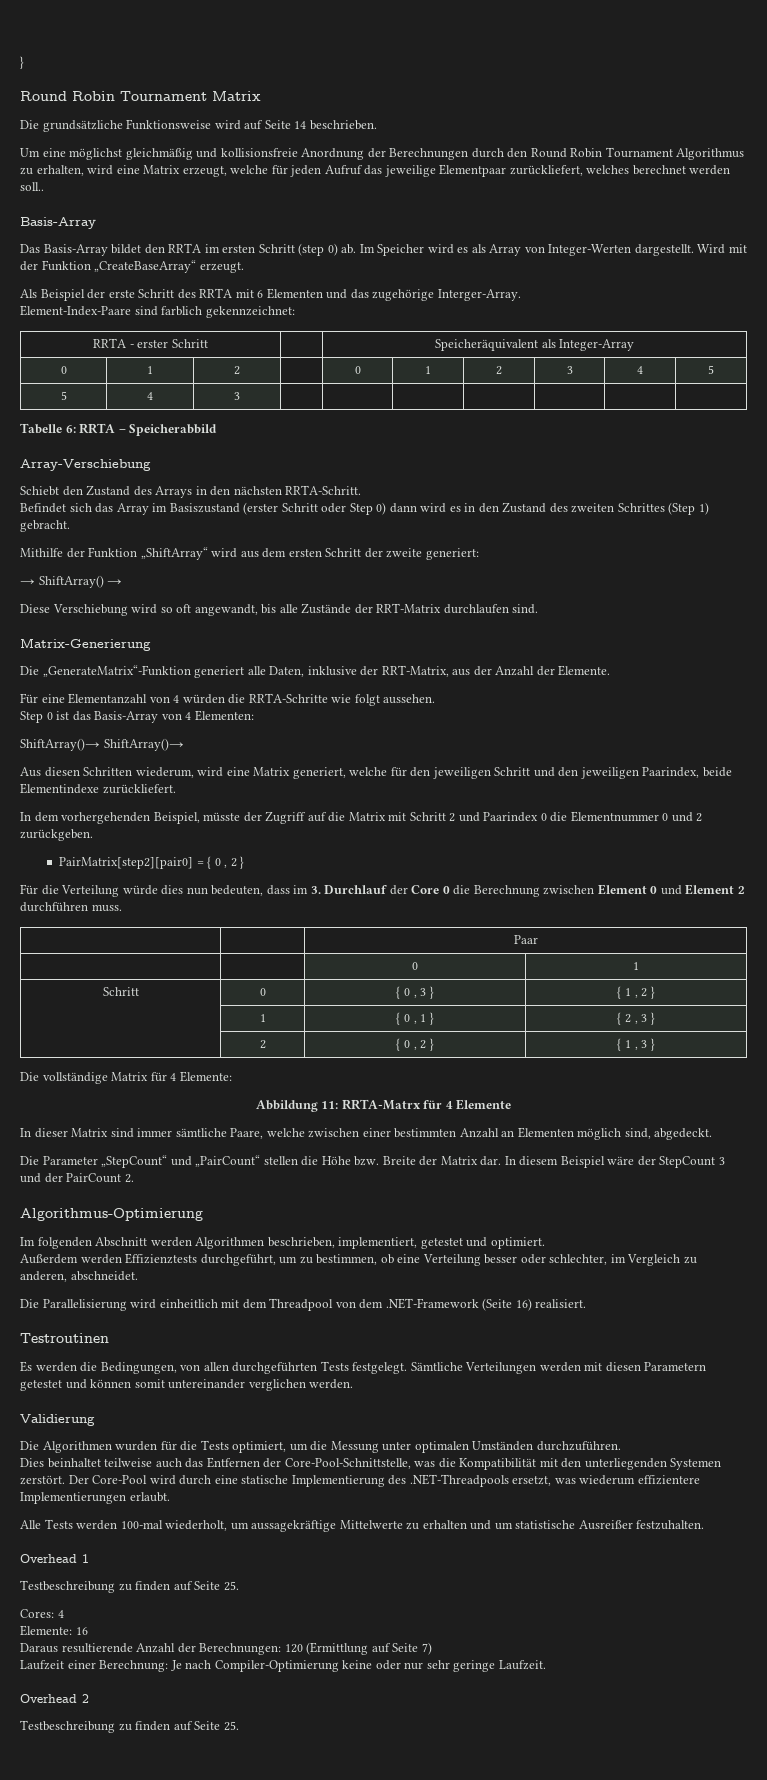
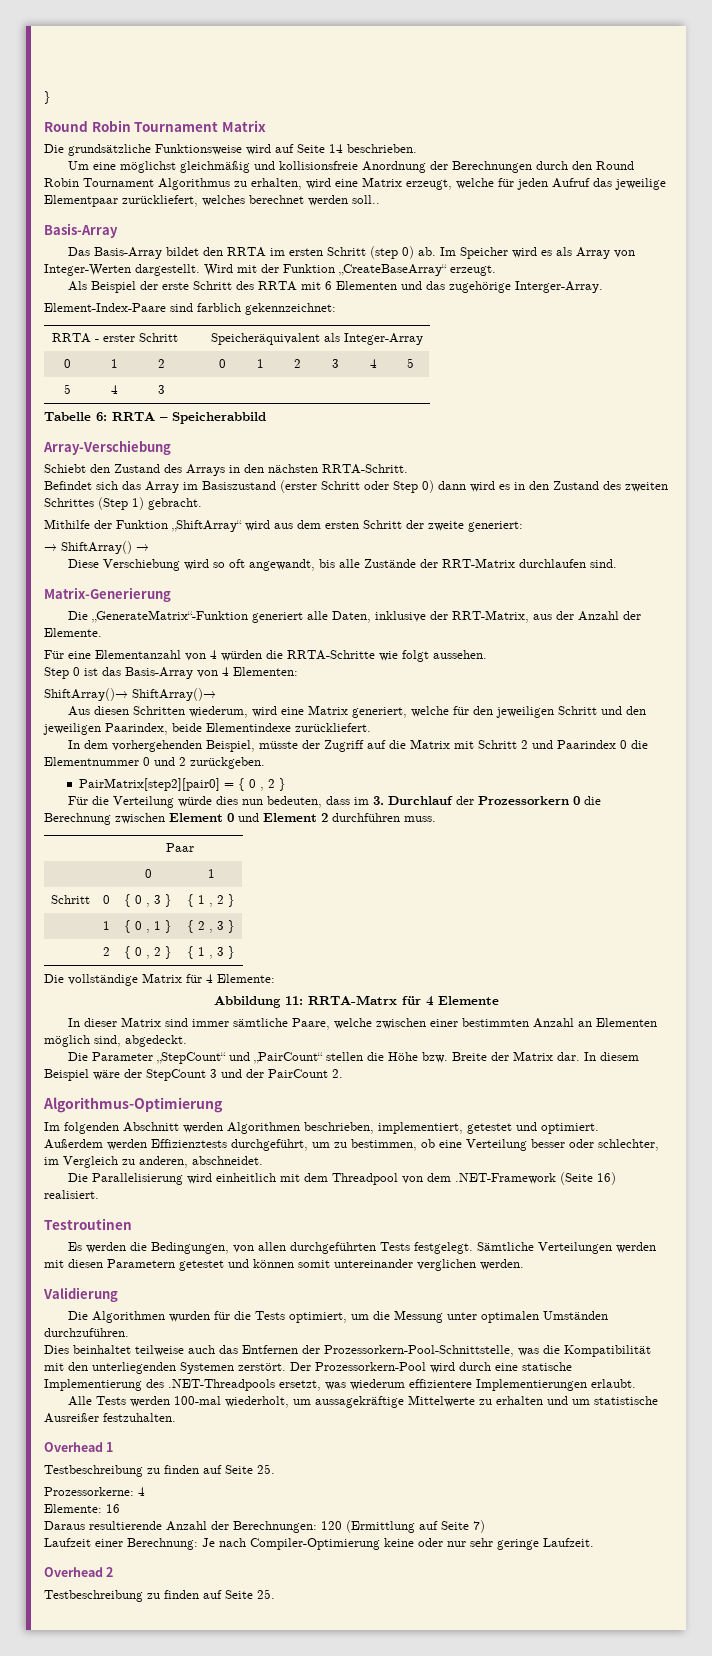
- Für die Verteilung würde dies nun bedeuten, dass im 3. Durchlauf der Core 0 die Berechnung zwischen Element 0 und Element 2 durchführen muss.
+ Für die Verteilung würde dies nun bedeuten, dass im 3. Durchlauf der Prozessorkern 0 die Berechnung zwischen Element 0 und Element 2 durchführen muss.
- Dies beinhaltet teilweise auch das Entfernen der Core-Pool-Schnittstelle, was die Kompatibilität mit den unterliegenden Systemen zerstört.
+ Dies beinhaltet teilweise auch das Entfernen der Prozessorkern-Pool-Schnittstelle, was die Kompatibilität mit den unterliegenden Systemen zerstört.
- Der Core-Pool wird durch eine statische Implementierung des .NET-Threadpools ersetzt, was wiederum effizientere Implementierungen erlaubt.
+ Der Prozessorkern-Pool wird durch eine statische Implementierung des .NET-Threadpools ersetzt, was wiederum effizientere Implementierungen erlaubt.
- Cores: 4
+ Prozessorkerne: 4

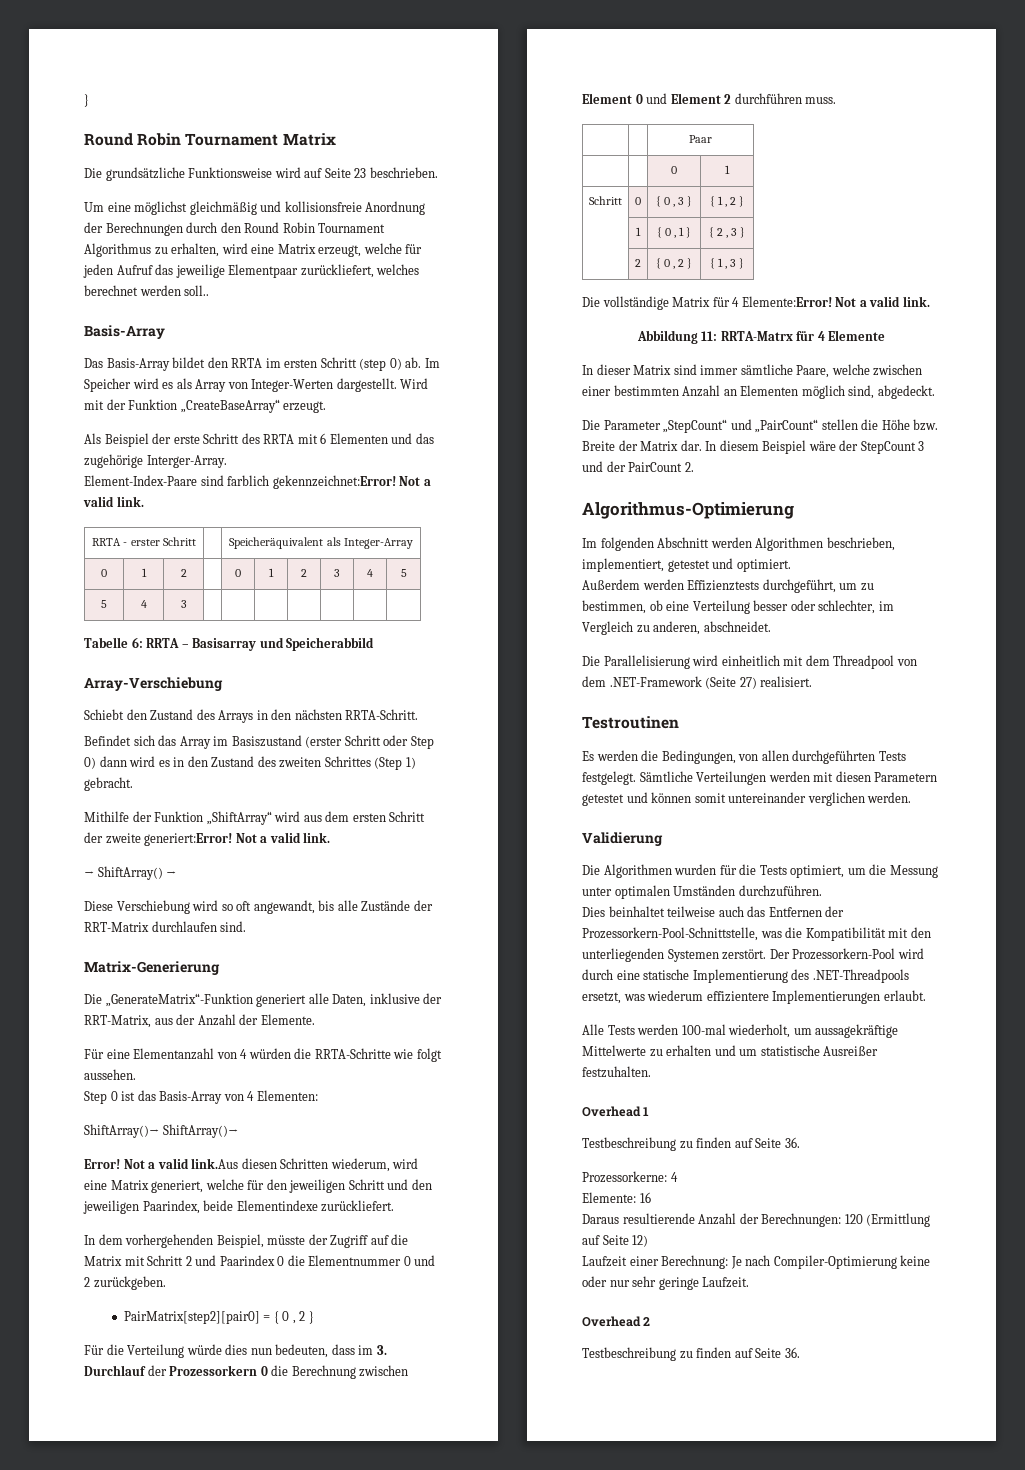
- Die grundsätzliche Funktionsweise wird auf Seite 14 beschrieben.
+ Die grundsätzliche Funktionsweise wird auf Seite 23 beschrieben.
- Element-Index-Paare sind farblich gekennzeichnet:
+ Element-Index-Paare sind farblich gekennzeichnet:Error! Not a valid link.
- Tabelle 6: RRTA – Speicherabbild
+ Tabelle 6: RRTA – Basisarray und Speicherabbild
- Mithilfe der Funktion „ShiftArray“ wird aus dem ersten Schritt der zweite generiert:
+ Mithilfe der Funktion „ShiftArray“ wird aus dem ersten Schritt der zweite generiert:Error! Not a valid link.
- Aus diesen Schritten wiederum, wird eine Matrix generiert, welche für den jeweiligen Schritt und den jeweiligen Paarindex, beide Elementindexe zurückliefert.
+ Error! Not a valid link.Aus diesen Schritten wiederum, wird eine Matrix generiert, welche für den jeweiligen Schritt und den jeweiligen Paarindex, beide Elementindexe zurückliefert.
- Die vollständige Matrix für 4 Elemente:
+ Die vollständige Matrix für 4 Elemente:Error! Not a valid link.
- Die Parallelisierung wird einheitlich mit dem Threadpool von dem .NET-Framework (Seite 16) realisiert.
+ Die Parallelisierung wird einheitlich mit dem Threadpool von dem .NET-Framework (Seite 27) realisiert.
  Overhead 1
- Testbeschreibung zu finden auf Seite 25.
+ Testbeschreibung zu finden auf Seite 36.
- Daraus resultierende Anzahl der Berechnungen: 120 (Ermittlung auf Seite 7)
+ Daraus resultierende Anzahl der Berechnungen: 120 (Ermittlung auf Seite 12)
  Overhead 2
- Testbeschreibung zu finden auf Seite 25.
+ Testbeschreibung zu finden auf Seite 36.

